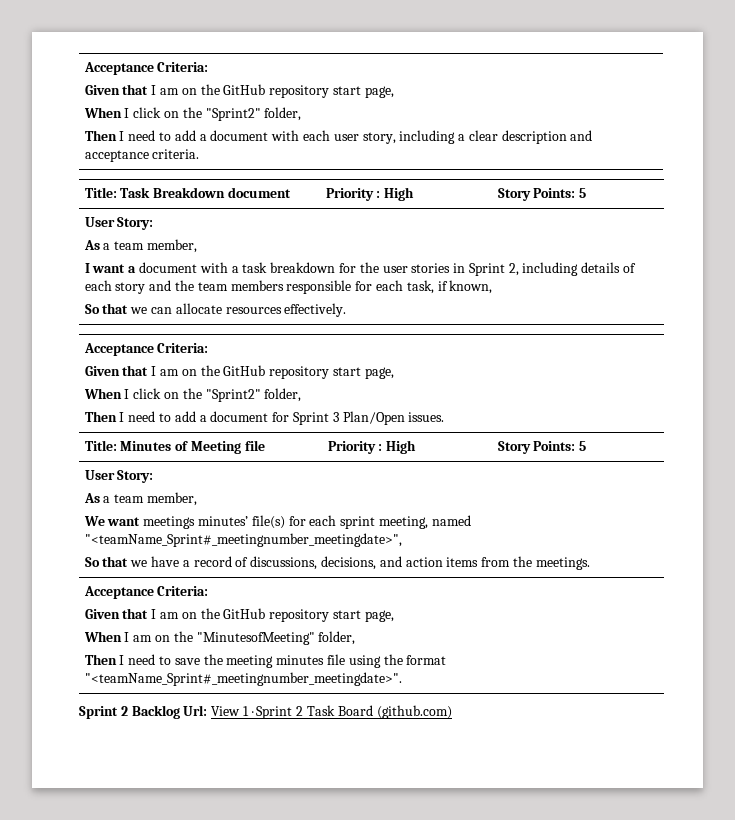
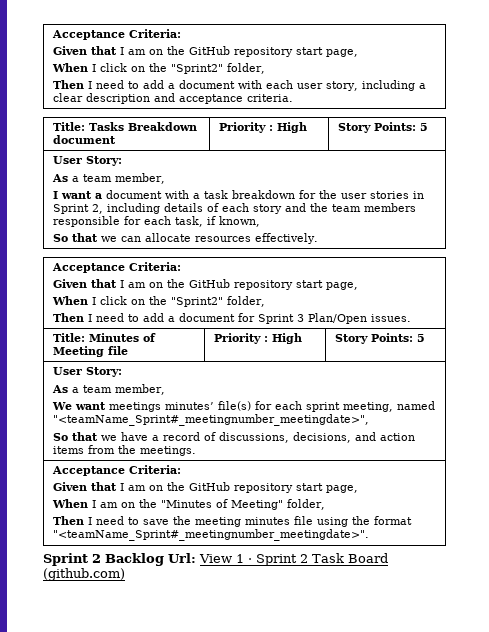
- Title: Task Breakdown document | Priority : High | Story Points: 5
+ Title: Tasks Breakdown document | Priority : High | Story Points: 5
  Title: Minutes of Meeting file | Priority : High | Story Points: 5
  User Story:
  As a team member,
  We want meetings minutes’ file(s) for each sprint meeting, named "<teamName_Sprint#_meetingnumber_meetingdate>",
  So that we have a record of discussions, decisions, and action items from the meetings.
  Acceptance Criteria:
  Given that I am on the GitHub repository start page,
- When I am on the "MinutesofMeeting" folder,
+ When I am on the "Minutes of Meeting" folder,

